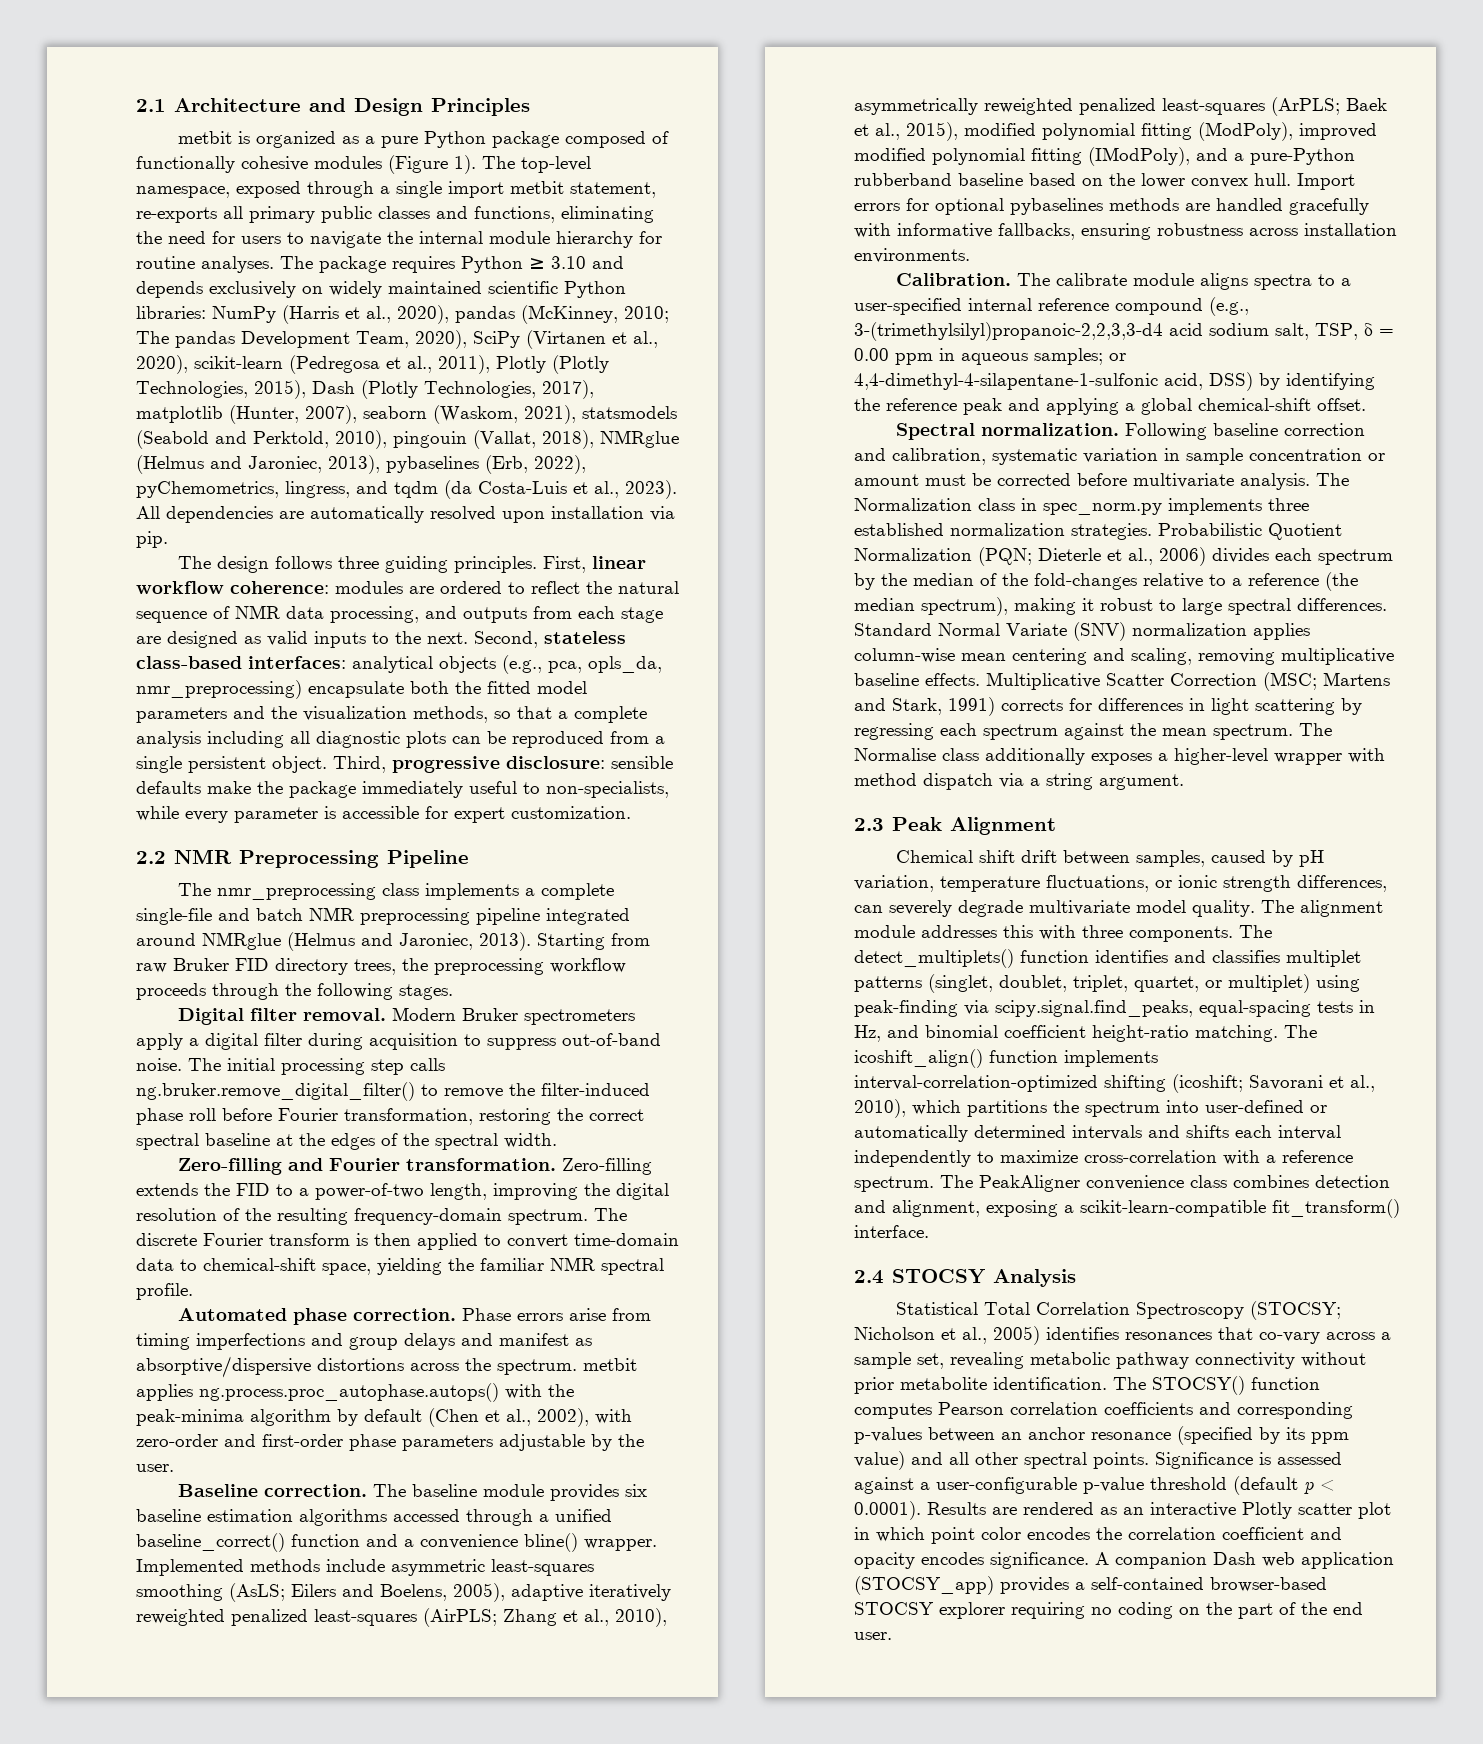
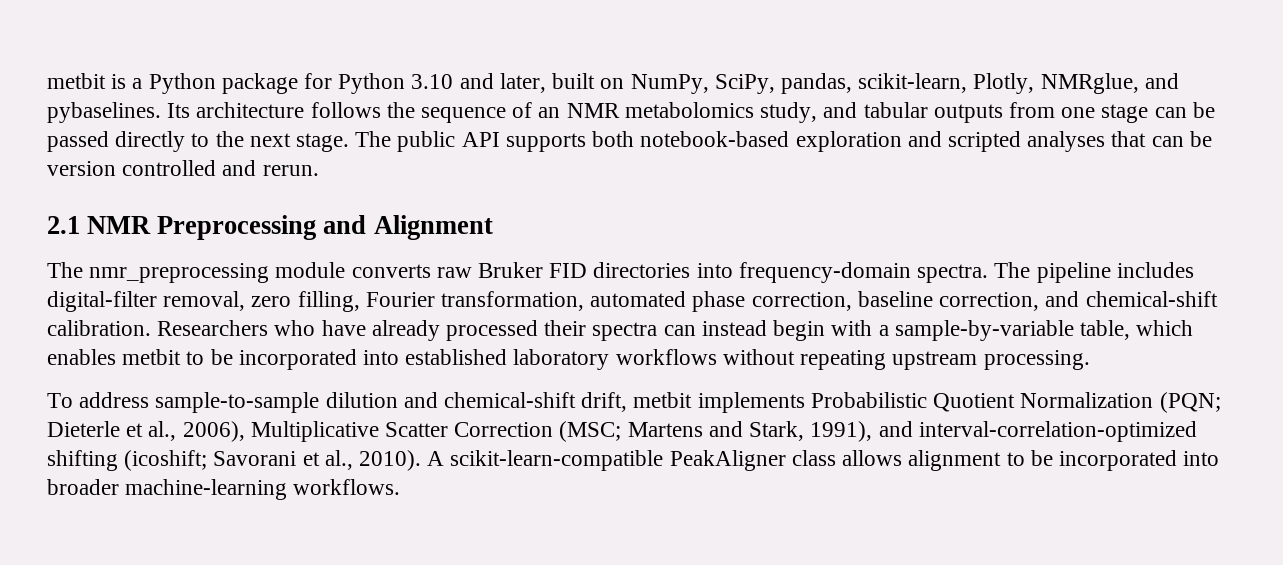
- 2.1 Architecture and Design Principles
- metbit is organized as a pure Python package composed of functionally cohesive modules (Figure 1). The top-level namespace, exposed through a single import metbit statement, re-exports all primary public classes and functions, eliminating the need for users to navigate the internal module hierarchy for routine analyses. The package requires Python ≥ 3.10 and depends exclusively on widely maintained scientific Python libraries: NumPy (Harris et al., 2020), pandas (McKinney, 2010; The pandas Development Team, 2020), SciPy (Virtanen et al., 2020), scikit-learn (Pedregosa et al., 2011), Plotly (Plotly Technologies, 2015), Dash (Plotly Technologies, 2017), matplotlib (Hunter, 2007), seaborn (Waskom, 2021), statsmodels (Seabold and Perktold, 2010), pingouin (Vallat, 2018), NMRglue (Helmus and Jaroniec, 2013), pybaselines (Erb, 2022), pyChemometrics, lingress, and tqdm (da Costa-Luis et al., 2023). All dependencies are automatically resolved upon installation via pip.
- The design follows three guiding principles. First, linear workflow coherence: modules are ordered to reflect the natural sequence of NMR data processing, and outputs from each stage are designed as valid inputs to the next. Second, stateless class-based interfaces: analytical objects (e.g., pca, opls_da, nmr_preprocessing) encapsulate both the fitted model parameters and the visualization methods, so that a complete analysis including all diagnostic plots can be reproduced from a single persistent object. Third, progressive disclosure: sensible defaults make the package immediately useful to non-specialists, while every parameter is accessible for expert customization.
- 2.2 NMR Preprocessing Pipeline
- The nmr_preprocessing class implements a complete single-file and batch NMR preprocessing pipeline integrated around NMRglue (Helmus and Jaroniec, 2013). Starting from raw Bruker FID directory trees, the preprocessing workflow proceeds through the following stages.
- Digital filter removal. Modern Bruker spectrometers apply a digital filter during acquisition to suppress out-of-band noise. The initial processing step calls ng.bruker.remove_digital_filter() to remove the filter-induced phase roll before Fourier transformation, restoring the correct spectral baseline at the edges of the spectral width.
- Zero-filling and Fourier transformation. Zero-filling extends the FID to a power-of-two length, improving the digital resolution of the resulting frequency-domain spectrum. The discrete Fourier transform is then applied to convert time-domain data to chemical-shift space, yielding the familiar NMR spectral profile.
- Automated phase correction. Phase errors arise from timing imperfections and group delays and manifest as absorptive/dispersive distortions across the spectrum. metbit applies ng.process.proc_autophase.autops() with the peak-minima algorithm by default (Chen et al., 2002), with zero-order and first-order phase parameters adjustable by the user.
- Baseline correction. The baseline module provides six baseline estimation algorithms accessed through a unified baseline_correct() function and a convenience bline() wrapper. Implemented methods include asymmetric least-squares smoothing (AsLS; Eilers and Boelens, 2005), adaptive iteratively reweighted penalized least-squares (AirPLS; Zhang et al., 2010), asymmetrically reweighted penalized least-squares (ArPLS; Baek et al., 2015), modified polynomial fitting (ModPoly), improved modified polynomial fitting (IModPoly), and a pure-Python rubberband baseline based on the lower convex hull. Import errors for optional pybaselines methods are handled gracefully with informative fallbacks, ensuring robustness across installation environments.
- Calibration. The calibrate module aligns spectra to a user-specified internal reference compound (e.g., 3-(trimethylsilyl)propanoic-2,2,3,3-d4 acid sodium salt, TSP, δ = 0.00 ppm in aqueous samples; or 4,4-dimethyl-4-silapentane-1-sulfonic acid, DSS) by identifying the reference peak and applying a global chemical-shift offset.
- Spectral normalization. Following baseline correction and calibration, systematic variation in sample concentration or amount must be corrected before multivariate analysis. The Normalization class in spec_norm.py implements three established normalization strategies. Probabilistic Quotient Normalization (PQN; Dieterle et al., 2006) divides each spectrum by the median of the fold-changes relative to a reference (the median spectrum), making it robust to large spectral differences. Standard Normal Variate (SNV) normalization applies column-wise mean centering and scaling, removing multiplicative baseline effects. Multiplicative Scatter Correction (MSC; Martens and Stark, 1991) corrects for differences in light scattering by regressing each spectrum against the mean spectrum. The Normalise class additionally exposes a higher-level wrapper with method dispatch via a string argument.
- 2.3 Peak Alignment
- Chemical shift drift between samples, caused by pH variation, temperature fluctuations, or ionic strength differences, can severely degrade multivariate model quality. The alignment module addresses this with three components. The detect_multiplets() function identifies and classifies multiplet patterns (singlet, doublet, triplet, quartet, or multiplet) using peak-finding via scipy.signal.find_peaks, equal-spacing tests in Hz, and binomial coefficient height-ratio matching. The icoshift_align() function implements interval-correlation-optimized shifting (icoshift; Savorani et al., 2010), which partitions the spectrum into user-defined or automatically determined intervals and shifts each interval independently to maximize cross-correlation with a reference spectrum. The PeakAligner convenience class combines detection and alignment, exposing a scikit-learn-compatible fit_transform() interface.
- 2.4 STOCSY Analysis
- Statistical Total Correlation Spectroscopy (STOCSY; Nicholson et al., 2005) identifies resonances that co-vary across a sample set, revealing metabolic pathway connectivity without prior metabolite identification. The STOCSY() function computes Pearson correlation coefficients and corresponding p-values between an anchor resonance (specified by its ppm value) and all other spectral points. Significance is assessed against a user-configurable p-value threshold (default p < 0.0001). Results are rendered as an interactive Plotly scatter plot in which point color encodes the correlation coefficient and opacity encodes significance. A companion Dash web application (STOCSY_app) provides a self-contained browser-based STOCSY explorer requiring no coding on the part of the end user.
+ metbit is a Python package for Python 3.10 and later, built on NumPy, SciPy, pandas, scikit-learn, Plotly, NMRglue, and pybaselines. Its architecture follows the sequence of an NMR metabolomics study, and tabular outputs from one stage can be passed directly to the next stage. The public API supports both notebook-based exploration and scripted analyses that can be version controlled and rerun.
+ 2.1 NMR Preprocessing and Alignment
+ The nmr_preprocessing module converts raw Bruker FID directories into frequency-domain spectra. The pipeline includes digital-filter removal, zero filling, Fourier transformation, automated phase correction, baseline correction, and chemical-shift calibration. Researchers who have already processed their spectra can instead begin with a sample-by-variable table, which enables metbit to be incorporated into established laboratory workflows without repeating upstream processing.
+ To address sample-to-sample dilution and chemical-shift drift, metbit implements Probabilistic Quotient Normalization (PQN; Dieterle et al., 2006), Multiplicative Scatter Correction (MSC; Martens and Stark, 1991), and interval-correlation-optimized shifting (icoshift; Savorani et al., 2010). A scikit-learn-compatible PeakAligner class allows alignment to be incorporated into broader machine-learning workflows.

